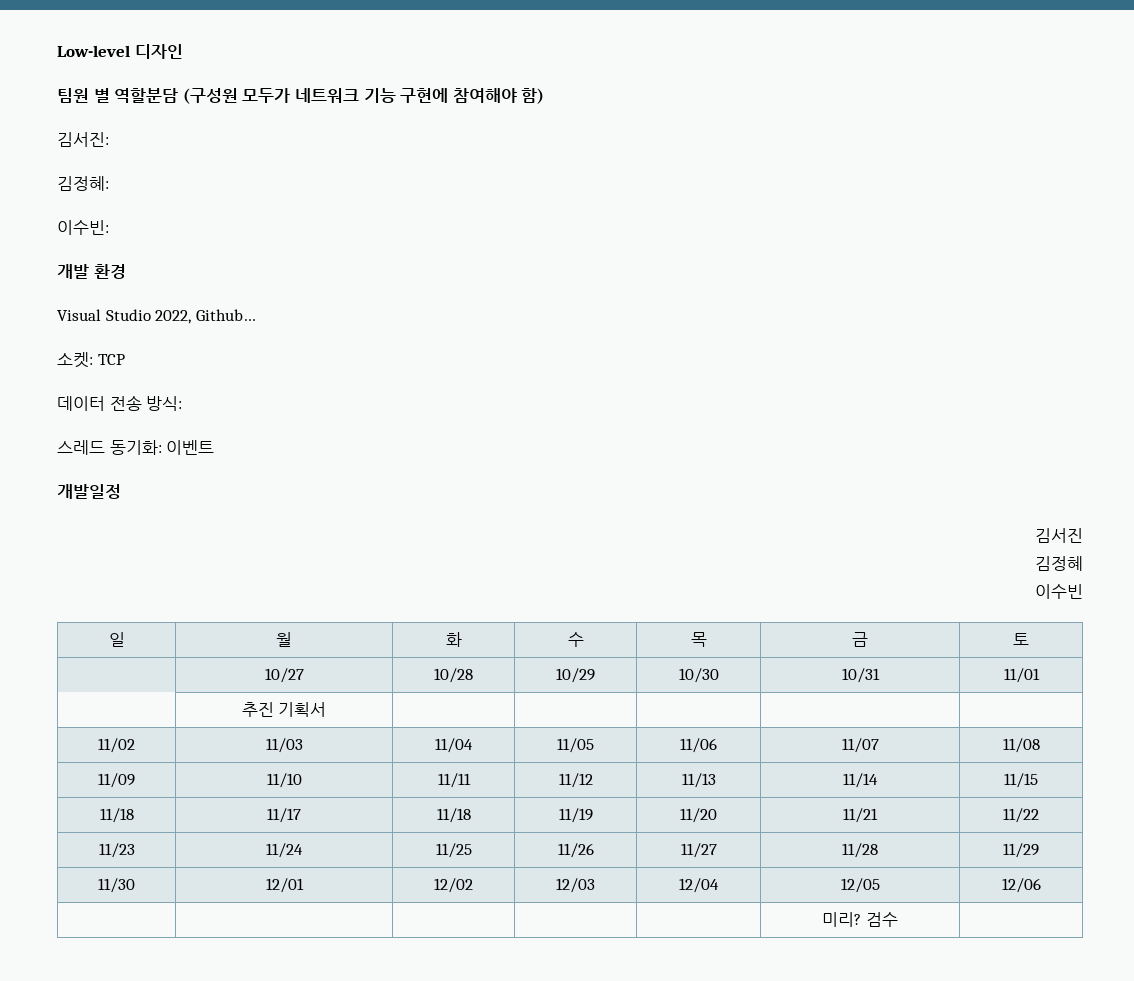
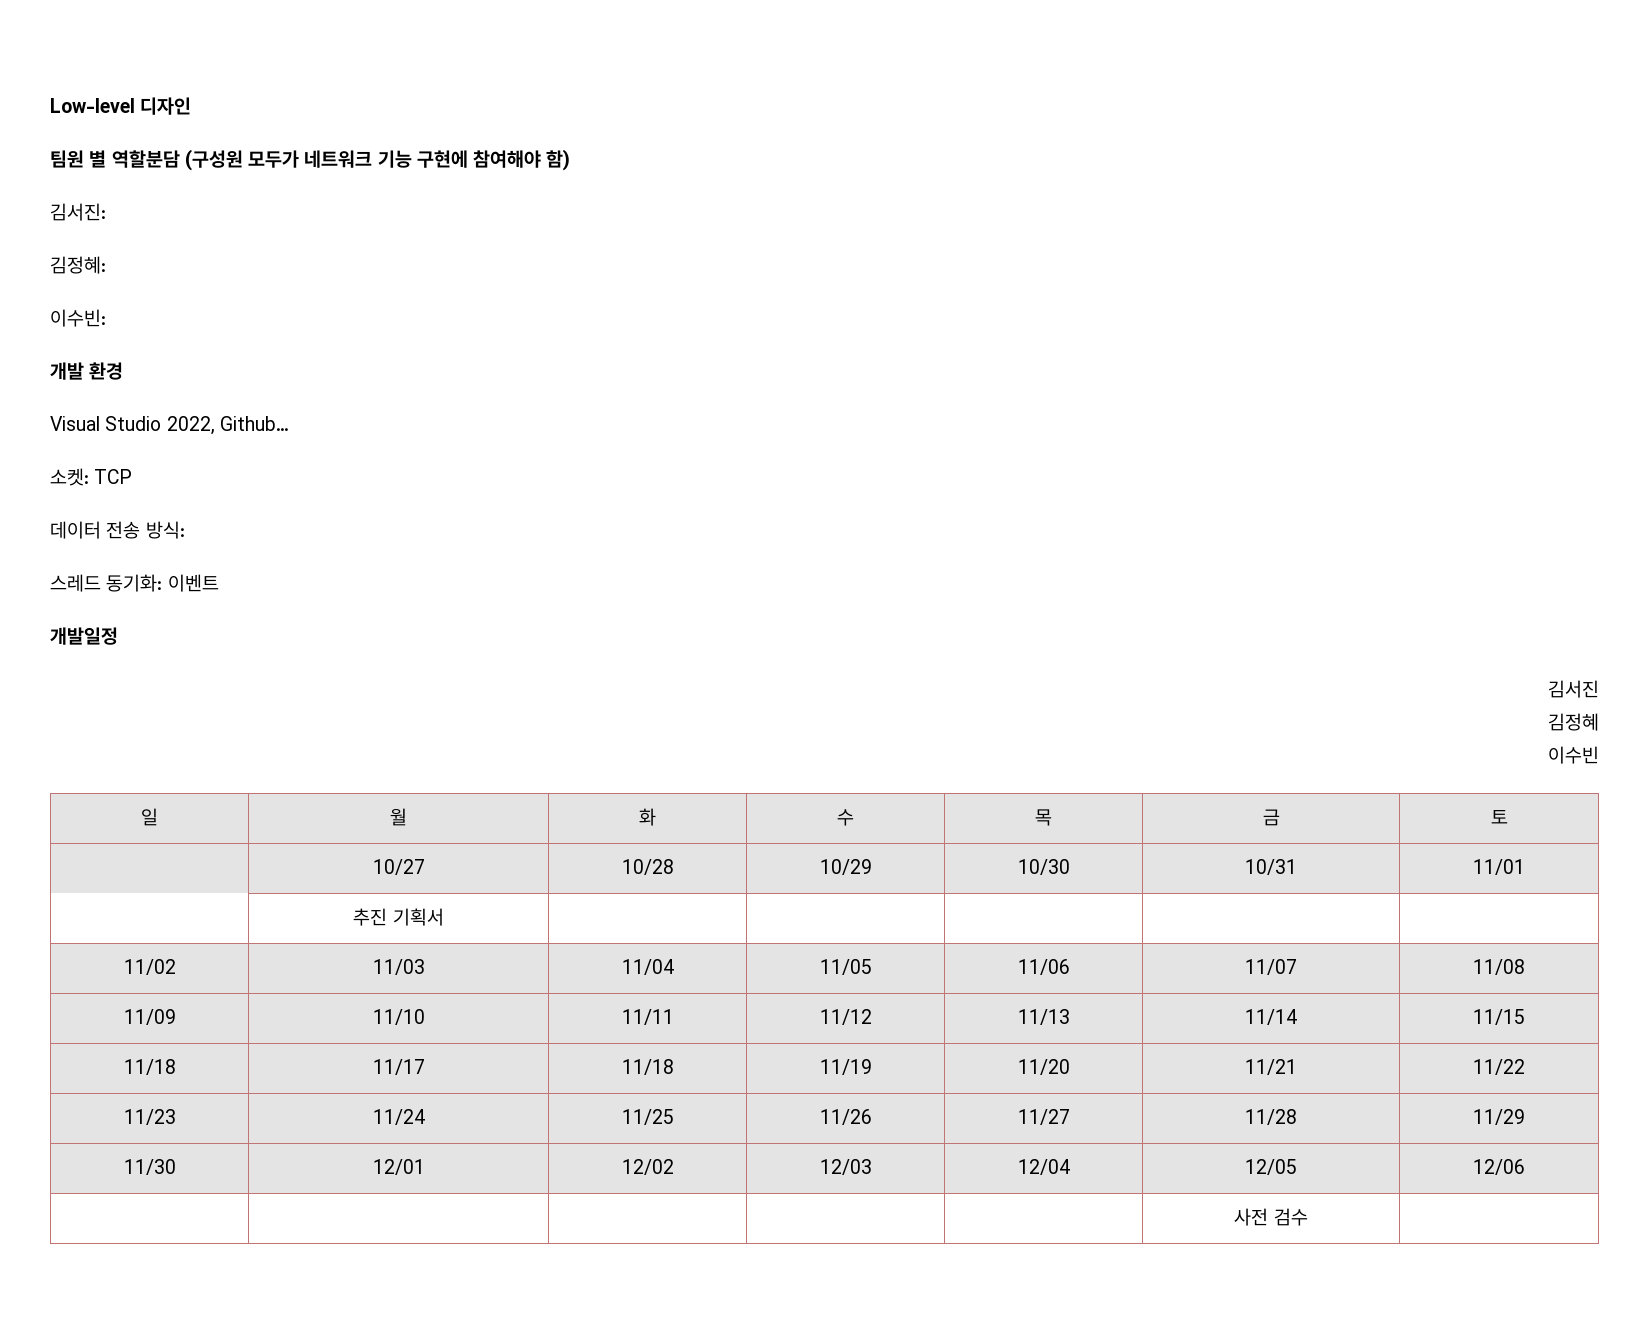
- | | | | | 미리? 검수 |
+ | | | | | 사전 검수 |

